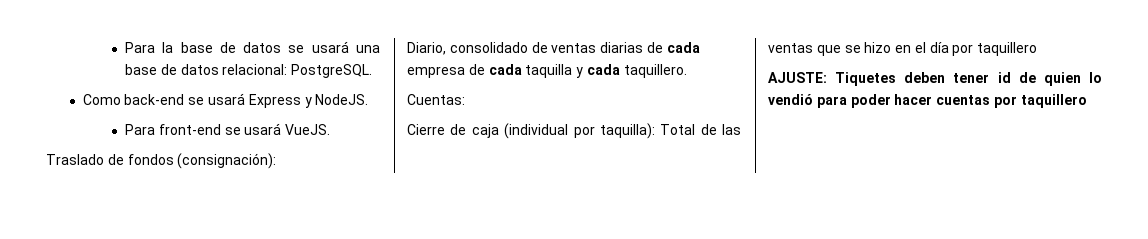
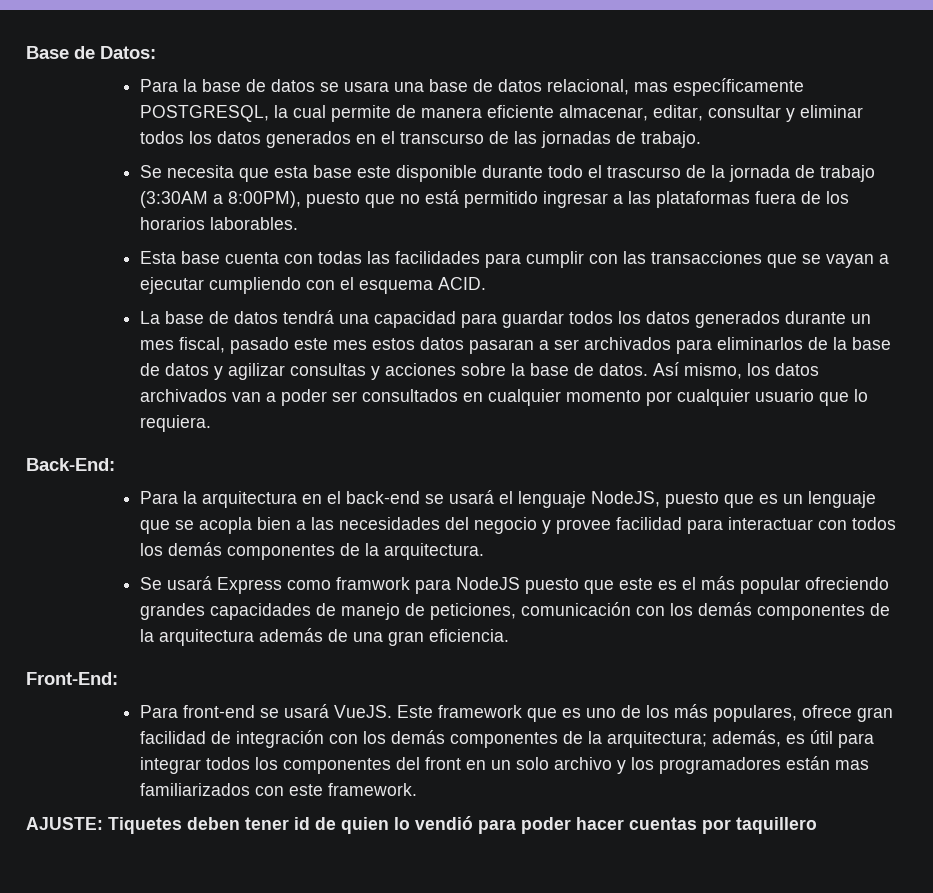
+ Base de Datos:
- Para la base de datos se usará una base de datos relacional: PostgreSQL.
- Como back-end se usará Express y NodeJS.
+ Para la base de datos se usara una base de datos relacional, mas específicamente POSTGRESQL, la cual permite de manera eficiente almacenar, editar, consultar y eliminar todos los datos generados en el transcurso de las jornadas de trabajo.
+ Se necesita que esta base este disponible durante todo el trascurso de la jornada de trabajo (3:30AM a 8:00PM), puesto que no está permitido ingresar a las plataformas fuera de los horarios laborables.
+ Esta base cuenta con todas las facilidades para cumplir con las transacciones que se vayan a ejecutar cumpliendo con el esquema ACID.
+ La base de datos tendrá una capacidad para guardar todos los datos generados durante un mes fiscal, pasado este mes estos datos pasaran a ser archivados para eliminarlos de la base de datos y agilizar consultas y acciones sobre la base de datos. Así mismo, los datos archivados van a poder ser consultados en cualquier momento por cualquier usuario que lo requiera.
+ Back-End:
+ Para la arquitectura en el back-end se usará el lenguaje NodeJS, puesto que es un lenguaje que se acopla bien a las necesidades del negocio y provee facilidad para interactuar con todos los demás componentes de la arquitectura.
+ Se usará Express como framwork para NodeJS puesto que este es el más popular ofreciendo grandes capacidades de manejo de peticiones, comunicación con los demás componentes de la arquitectura además de una gran eficiencia.
+ Front-End:
- Para front-end se usará VueJS.
- Traslado de fondos (consignación):
- Diario, consolidado de ventas diarias de cada empresa de cada taquilla y cada taquillero.
- Cuentas:
- Cierre de caja (individual por taquilla): Total de las ventas que se hizo en el día por taquillero
+ Para front-end se usará VueJS. Este framework que es uno de los más populares, ofrece gran facilidad de integración con los demás componentes de la arquitectura; además, es útil para integrar todos los componentes del front en un solo archivo y los programadores están mas familiarizados con este framework.

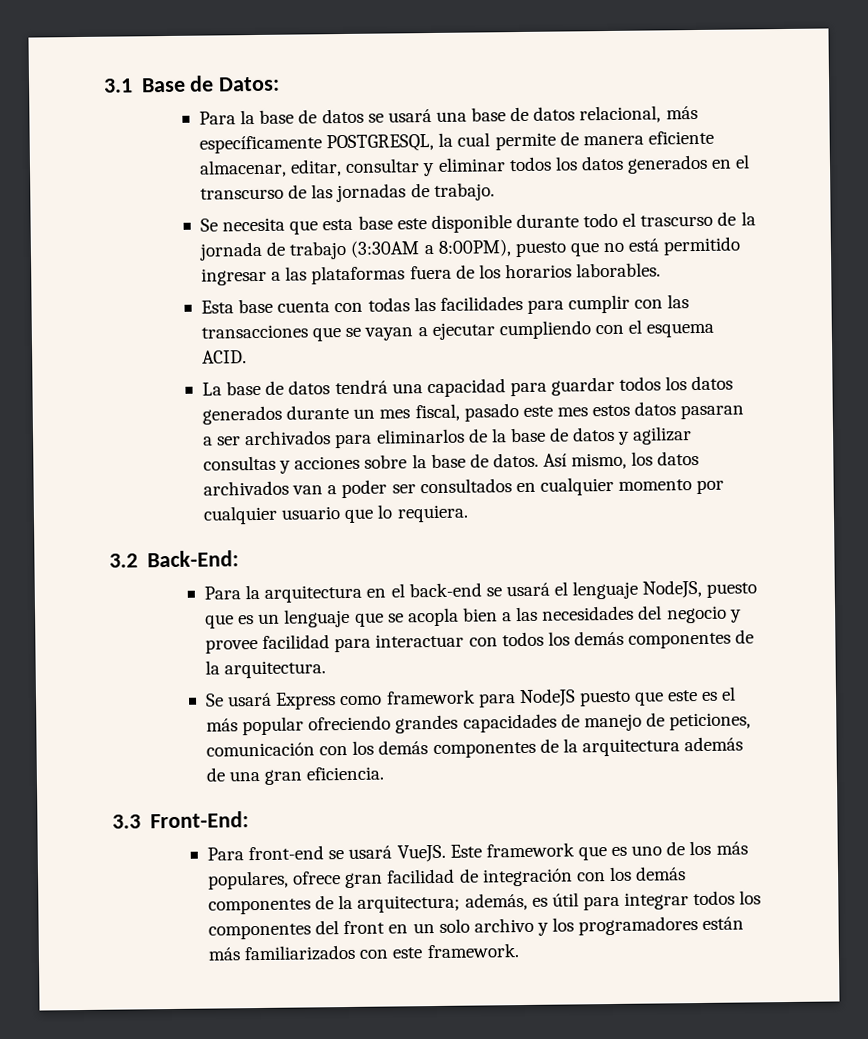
- Base de Datos:
+ 3.1 Base de Datos:
- Para la base de datos se usara una base de datos relacional, mas específicamente POSTGRESQL, la cual permite de manera eficiente almacenar, editar, consultar y eliminar todos los datos generados en el transcurso de las jornadas de trabajo.
+ Para la base de datos se usará una base de datos relacional, más específicamente POSTGRESQL, la cual permite de manera eficiente almacenar, editar, consultar y eliminar todos los datos generados en el transcurso de las jornadas de trabajo.
- Back-End:
+ 3.2 Back-End:
- Se usará Express como framwork para NodeJS puesto que este es el más popular ofreciendo grandes capacidades de manejo de peticiones, comunicación con los demás componentes de la arquitectura además de una gran eficiencia.
+ Se usará Express como framework para NodeJS puesto que este es el más popular ofreciendo grandes capacidades de manejo de peticiones, comunicación con los demás componentes de la arquitectura además de una gran eficiencia.
- Front-End:
+ 3.3 Front-End:
- Este framework que es uno de los más populares, ofrece gran facilidad de integración con los demás componentes de la arquitectura; además, es útil para integrar todos los componentes del front en un solo archivo y los programadores están mas familiarizados con este framework.
+ Este framework que es uno de los más populares, ofrece gran facilidad de integración con los demás componentes de la arquitectura; además, es útil para integrar todos los componentes del front en un solo archivo y los programadores están más familiarizados con este framework.
- AJUSTE: Tiquetes deben tener id de quien lo vendió para poder hacer cuentas por taquillero

